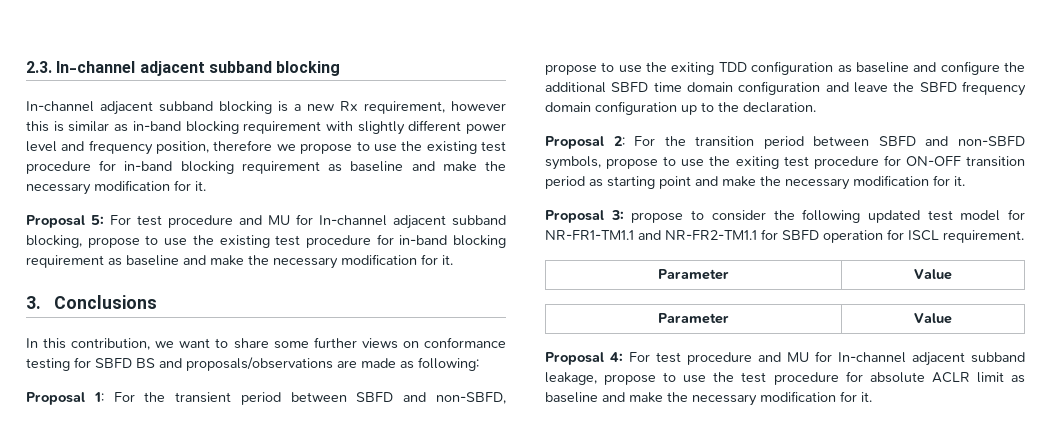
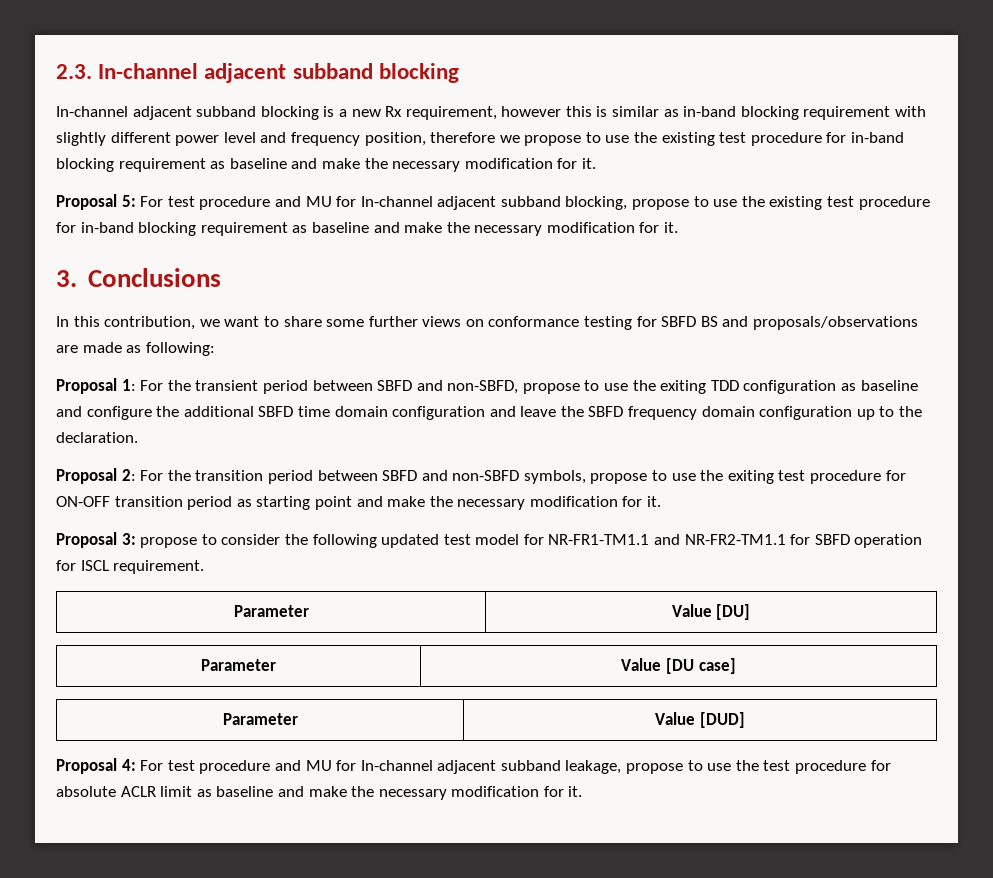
  Proposal 3: propose to consider the following updated test model for NR-FR1-TM1.1 and NR-FR2-TM1.1 for SBFD operation for ISCL requirement.
- Parameter | Value
- Parameter | Value
+ Parameter | Value [DU]
+ Parameter | Value [DU case]
+ Parameter | Value [DUD]

